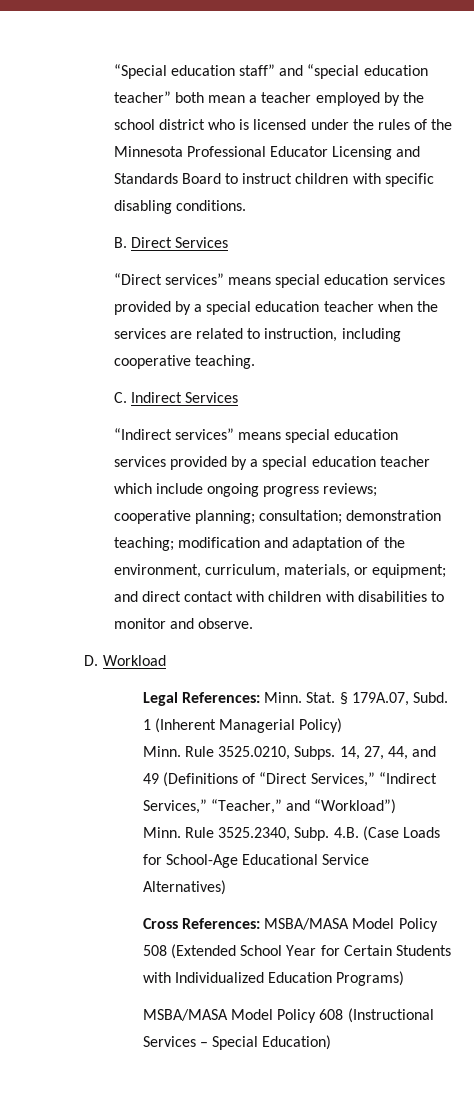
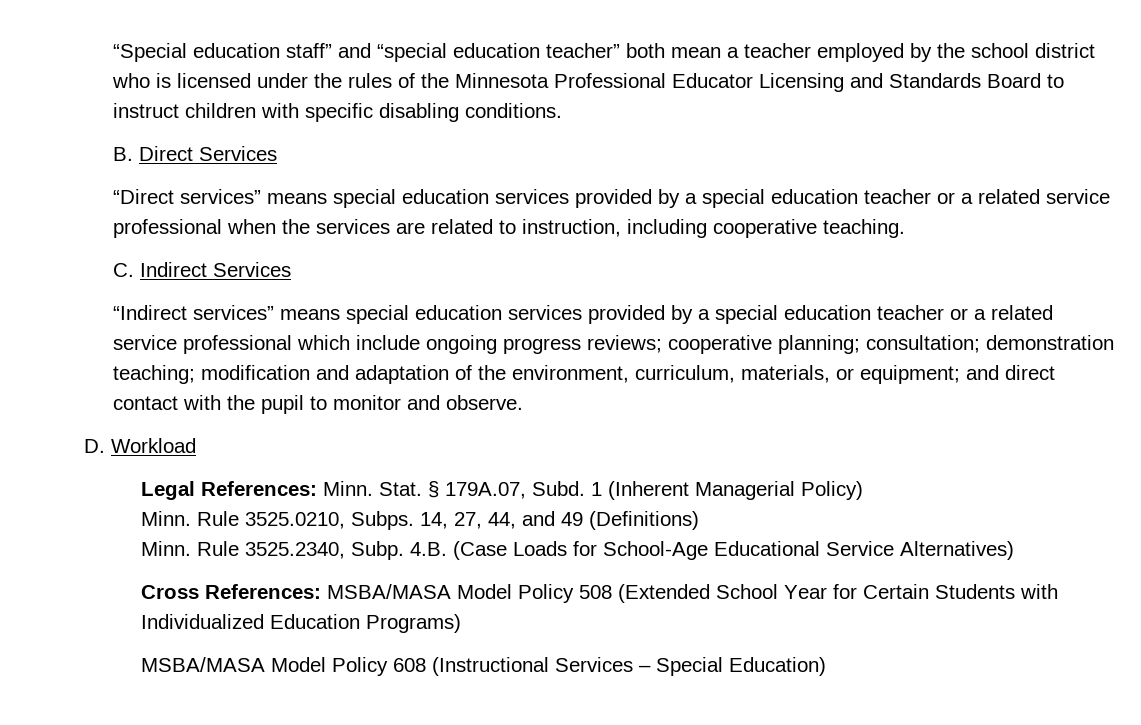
- “Direct services” means special education services provided by a special education teacher when the services are related to instruction, including cooperative teaching.
+ “Direct services” means special education services provided by a special education teacher or a related service professional when the services are related to instruction, including cooperative teaching.
- “Indirect services” means special education services provided by a special education teacher which include ongoing progress reviews; cooperative planning; consultation; demonstration teaching; modification and adaptation of the environment, curriculum, materials, or equipment; and direct contact with children with disabilities to monitor and observe.
+ “Indirect services” means special education services provided by a special education teacher or a related service professional which include ongoing progress reviews; cooperative planning; consultation; demonstration teaching; modification and adaptation of the environment, curriculum, materials, or equipment; and direct contact with the pupil to monitor and observe.
- 14, 27, 44, and 49 (Definitions of “Direct Services,” “Indirect Services,” “Teacher,” and “Workload”)
+ 14, 27, 44, and 49 (Definitions)

